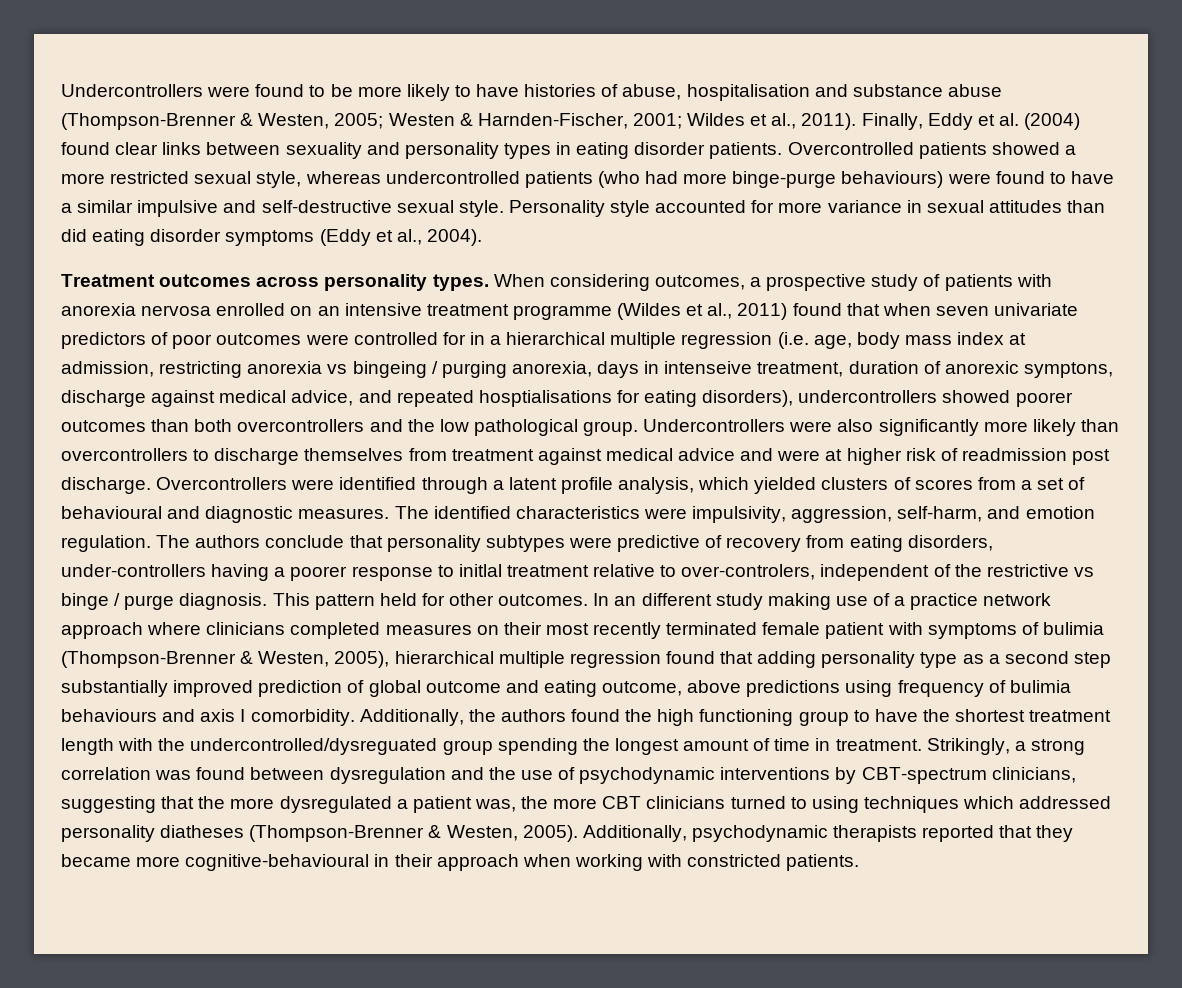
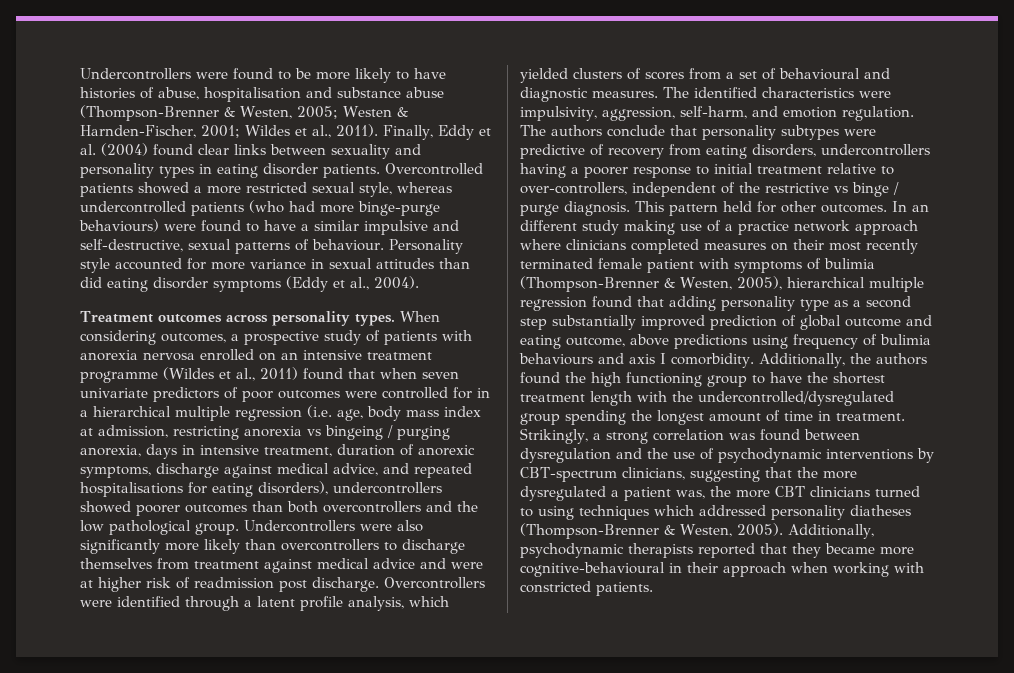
- Overcontrolled patients showed a more restricted sexual style, whereas undercontrolled patients (who had more binge-purge behaviours) were found to have a similar impulsive and self-destructive sexual style.
+ Overcontrolled patients showed a more restricted sexual style, whereas undercontrolled patients (who had more binge-purge behaviours) were found to have a similar impulsive and self-destructive, sexual patterns of behaviour.
- When considering outcomes, a prospective study of patients with anorexia nervosa enrolled on an intensive treatment programme (Wildes et al., 2011) found that when seven univariate predictors of poor outcomes were controlled for in a hierarchical multiple regression (i.e. age, body mass index at admission, restricting anorexia vs bingeing / purging anorexia, days in intenseive treatment, duration of anorexic symptons, discharge against medical advice, and repeated hosptialisations for eating disorders), undercontrollers showed poorer outcomes than both overcontrollers and the low pathological group.
+ When considering outcomes, a prospective study of patients with anorexia nervosa enrolled on an intensive treatment programme (Wildes et al., 2011) found that when seven univariate predictors of poor outcomes were controlled for in a hierarchical multiple regression (i.e. age, body mass index at admission, restricting anorexia vs bingeing / purging anorexia, days in intensive treatment, duration of anorexic symptoms, discharge against medical advice, and repeated hospitalisations for eating disorders), undercontrollers showed poorer outcomes than both overcontrollers and the low pathological group.
- The authors conclude that personality subtypes were predictive of recovery from eating disorders, under-controllers having a poorer response to initlal treatment relative to over-controlers, independent of the restrictive vs binge / purge diagnosis.
+ The authors conclude that personality subtypes were predictive of recovery from eating disorders, undercontrollers having a poorer response to initial treatment relative to over-controllers, independent of the restrictive vs binge / purge diagnosis.
- Additionally, the authors found the high functioning group to have the shortest treatment length with the undercontrolled/dysreguated group spending the longest amount of time in treatment.
+ Additionally, the authors found the high functioning group to have the shortest treatment length with the undercontrolled/dysregulated group spending the longest amount of time in treatment.

